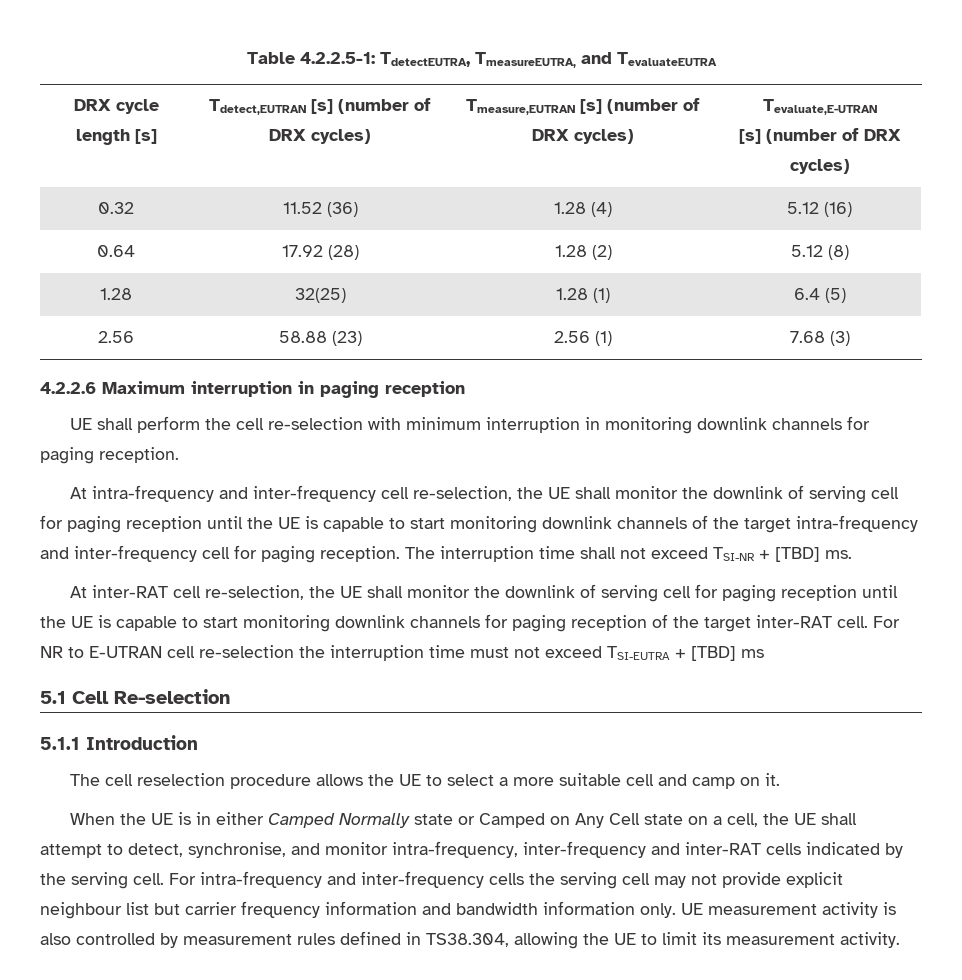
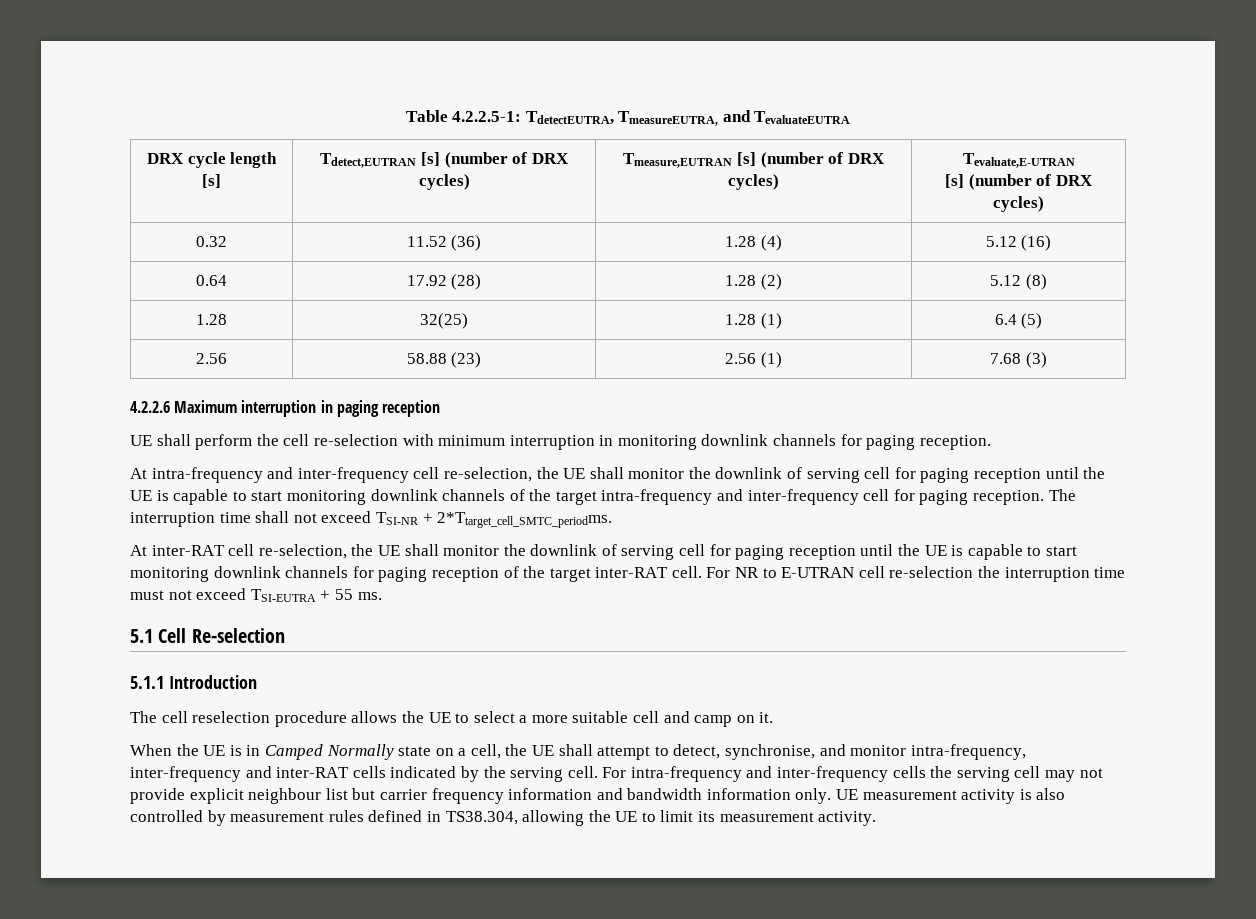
- The interruption time shall not exceed TSI-NR + [TBD] ms.
+ The interruption time shall not exceed TSI-NR + 2*Ttarget_cell_SMTC_periodms.
- For NR to E-UTRAN cell re-selection the interruption time must not exceed TSI-EUTRA + [TBD] ms
+ For NR to E-UTRAN cell re-selection the interruption time must not exceed TSI-EUTRA + 55 ms.
- When the UE is in either Camped Normally state or Camped on Any Cell state on a cell, the UE shall attempt to detect, synchronise, and monitor intra-frequency, inter-frequency and inter-RAT cells indicated by the serving cell.
+ When the UE is in Camped Normally state on a cell, the UE shall attempt to detect, synchronise, and monitor intra-frequency, inter-frequency and inter-RAT cells indicated by the serving cell.

